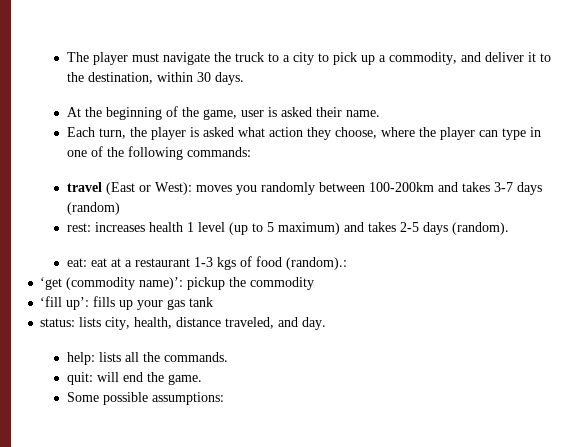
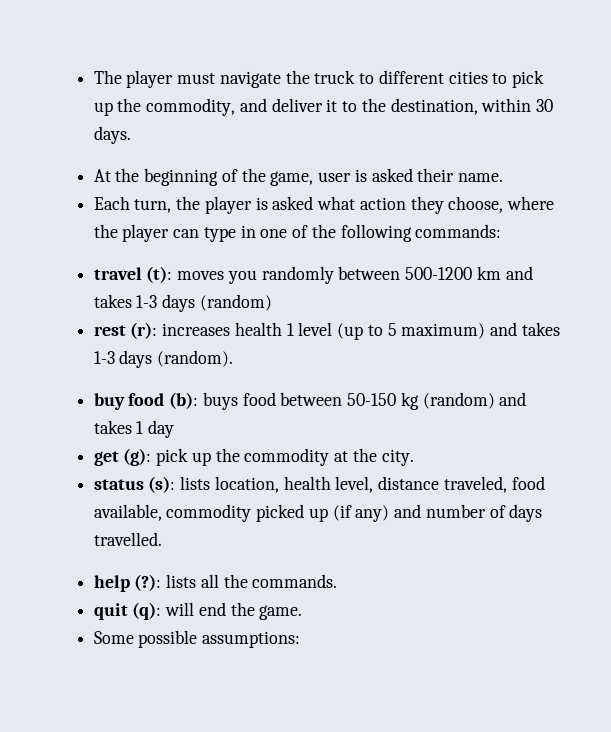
- The player must navigate the truck to a city to pick up a commodity, and deliver it to the destination, within 30 days.
+ The player must navigate the truck to different cities to pick up the commodity, and deliver it to the destination, within 30 days.
- travel (East or West): moves you randomly between 100-200km and takes 3-7 days (random)
+ travel (t): moves you randomly between 500-1200 km and takes 1-3 days (random)
- rest: increases health 1 level (up to 5 maximum) and takes 2-5 days (random).
+ rest (r): increases health 1 level (up to 5 maximum) and takes 1-3 days (random).
- eat: eat at a restaurant 1-3 kgs of food (random).:
- ‘get (commodity name)’: pickup the commodity
- ‘fill up’: fills up your gas tank
- status: lists city, health, distance traveled, and day.
- help: lists all the commands.
+ buy food (b): buys food between 50-150 kg (random) and takes 1 day
+ get (g): pick up the commodity at the city.
+ status (s): lists location, health level, distance traveled, food available, commodity picked up (if any) and number of days travelled.
+ help (?): lists all the commands.
- quit: will end the game.
+ quit (q): will end the game.

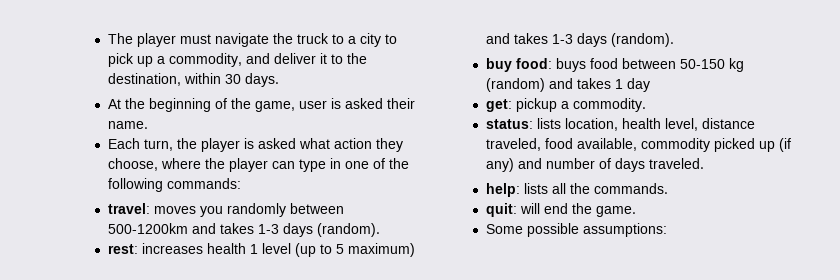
- The player must navigate the truck to different cities to pick up the commodity, and deliver it to the destination, within 30 days.
+ The player must navigate the truck to a city to pick up a commodity, and deliver it to the destination, within 30 days.
- travel (t): moves you randomly between 500-1200 km and takes 1-3 days (random)
- rest (r): increases health 1 level (up to 5 maximum) and takes 1-3 days (random).
+ travel: moves you randomly between 500-1200km and takes 1-3 days (random).
+ rest: increases health 1 level (up to 5 maximum) and takes 1-3 days (random).
- buy food (b): buys food between 50-150 kg (random) and takes 1 day
+ buy food: buys food between 50-150 kg (random) and takes 1 day
- get (g): pick up the commodity at the city.
- status (s): lists location, health level, distance traveled, food available, commodity picked up (if any) and number of days travelled.
- help (?): lists all the commands.
+ get: pickup a commodity.
+ status: lists location, health level, distance traveled, food available, commodity picked up (if any) and number of days traveled.
+ help: lists all the commands.
- quit (q): will end the game.
+ quit: will end the game.

